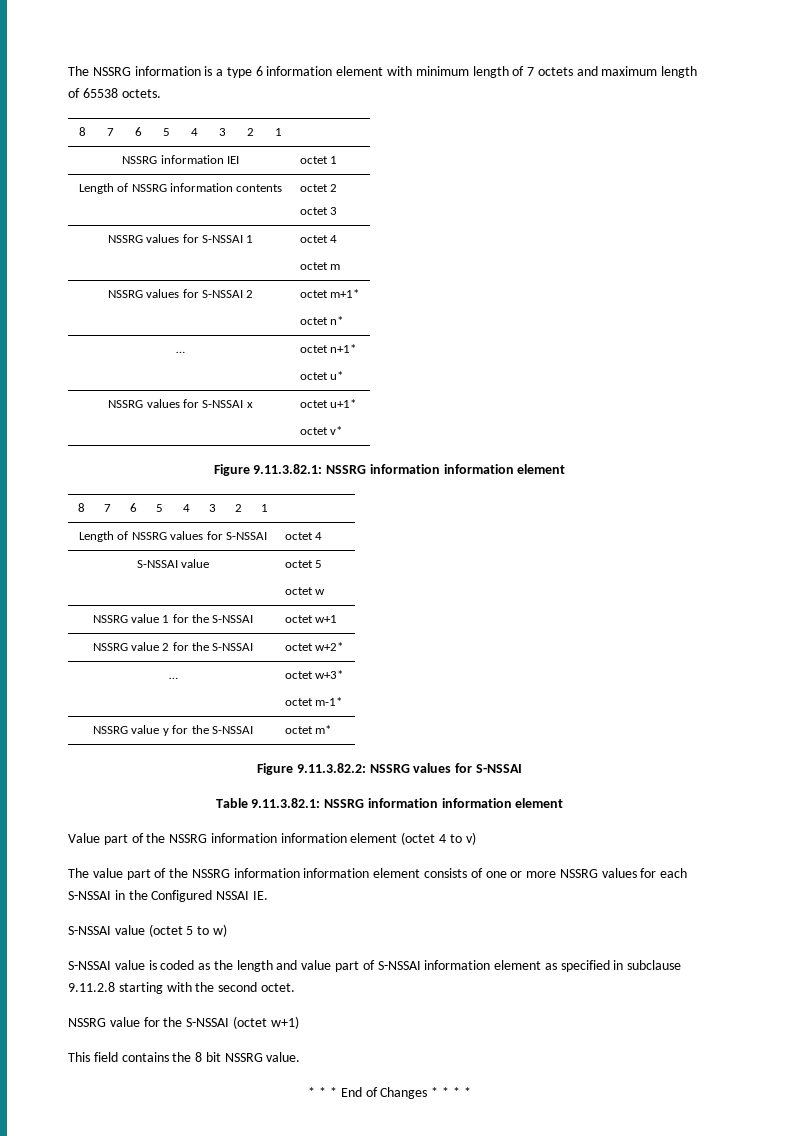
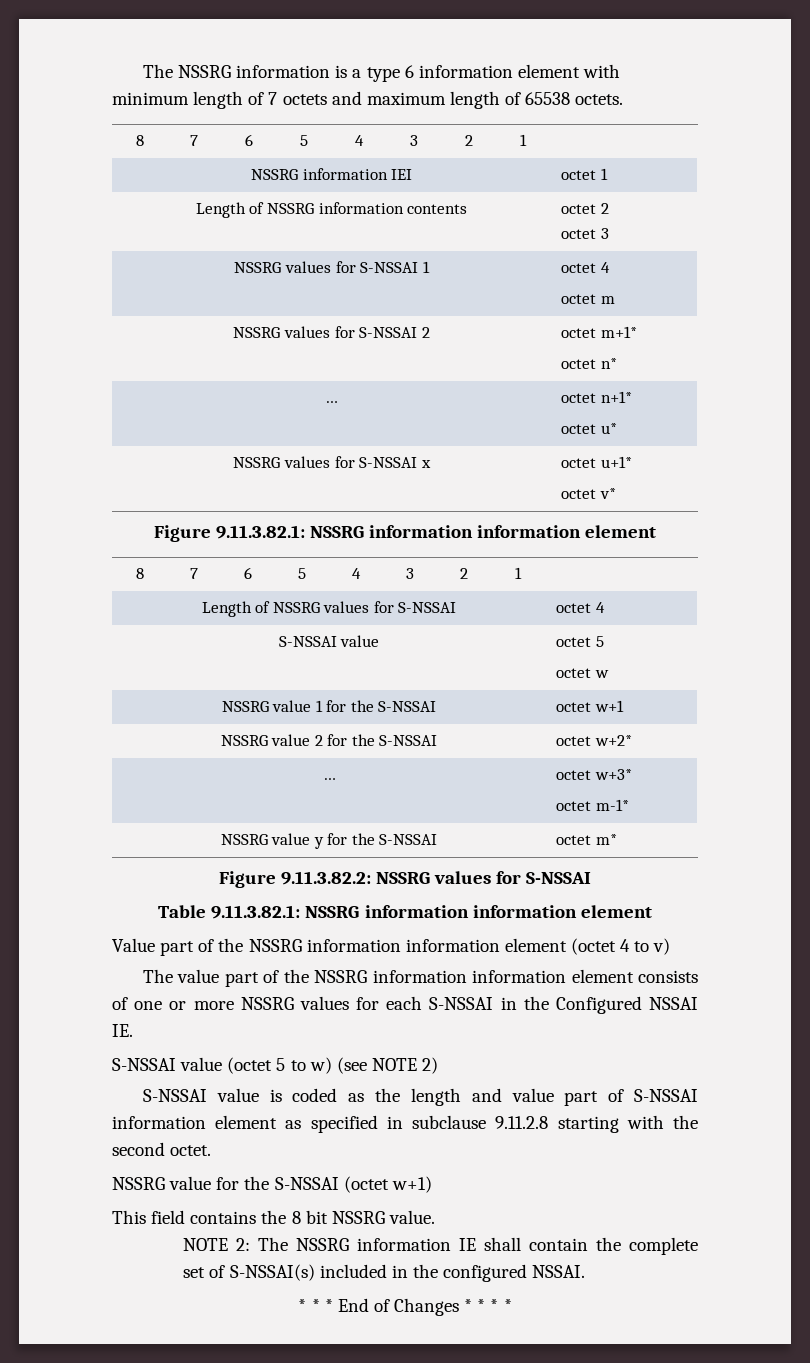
- S-NSSAI value (octet 5 to w)
+ S-NSSAI value (octet 5 to w) (see NOTE 2)
+ NOTE 2: The NSSRG information IE shall contain the complete set of S-NSSAI(s) included in the configured NSSAI.

